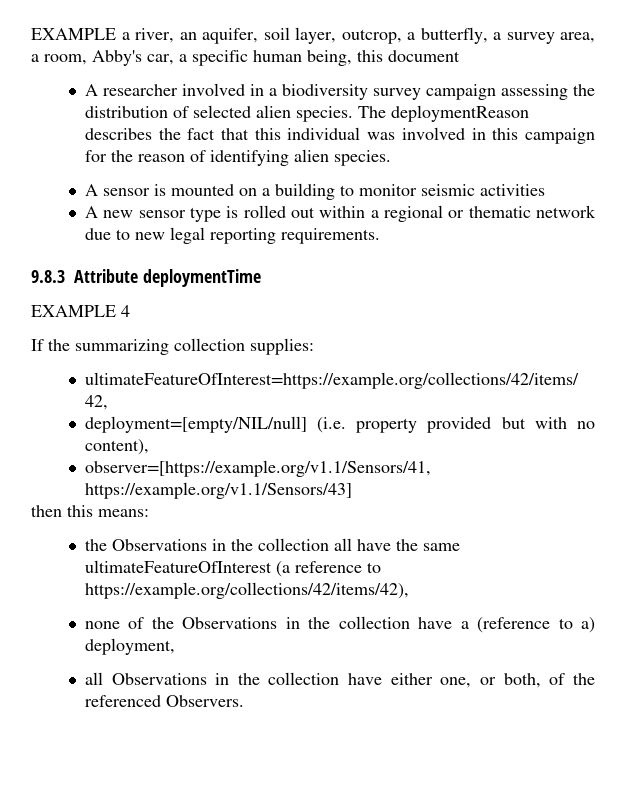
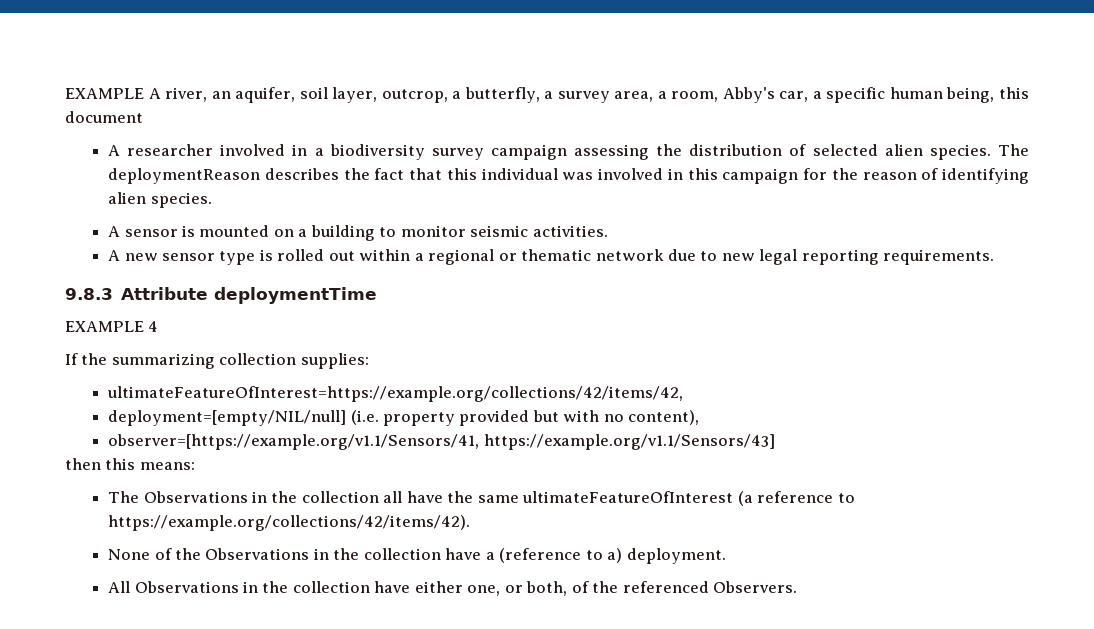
- EXAMPLE a river, an aquifer, soil layer, outcrop, a butterfly, a survey area, a room, Abby's car, a specific human being, this document
+ EXAMPLE A river, an aquifer, soil layer, outcrop, a butterfly, a survey area, a room, Abby's car, a specific human being, this document
- A sensor is mounted on a building to monitor seismic activities
+ A sensor is mounted on a building to monitor seismic activities.
- the Observations in the collection all have the same ultimateFeatureOfInterest (a reference to https://example.org/collections/42/items/42),
- none of the Observations in the collection have a (reference to a) deployment,
- all Observations in the collection have either one, or both, of the referenced Observers.
+ The Observations in the collection all have the same ultimateFeatureOfInterest (a reference to https://example.org/collections/42/items/42).
+ None of the Observations in the collection have a (reference to a) deployment.
+ All Observations in the collection have either one, or both, of the referenced Observers.

